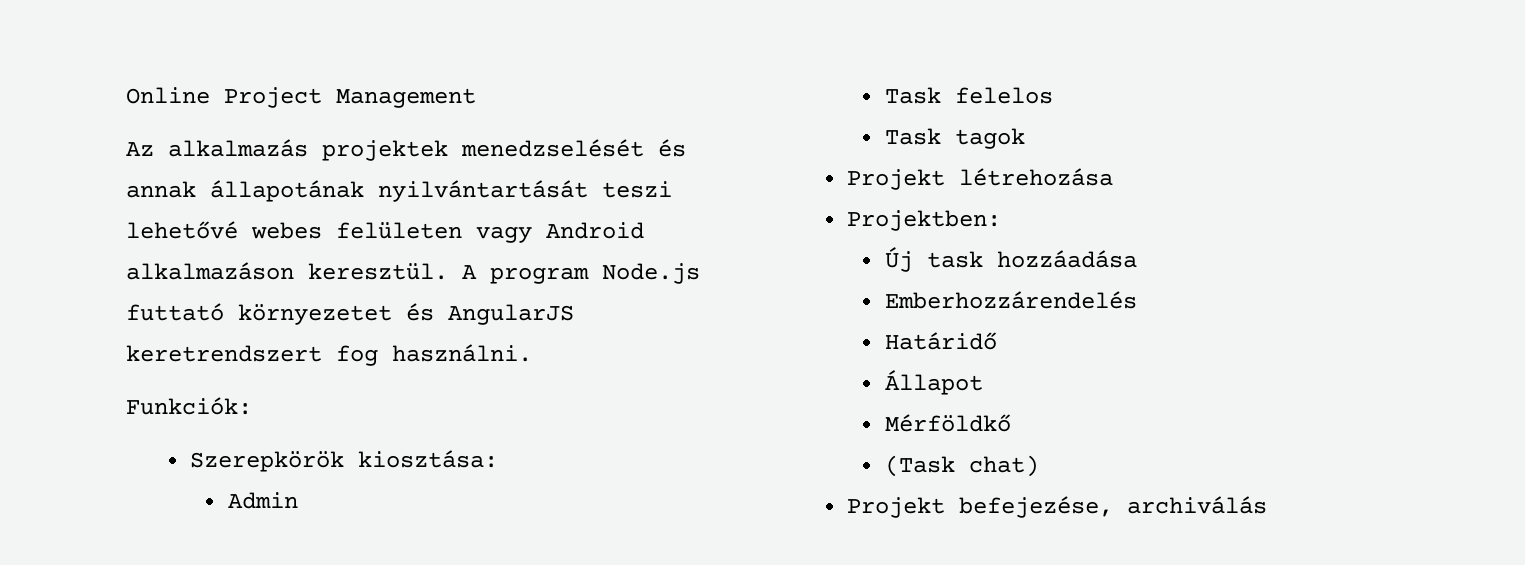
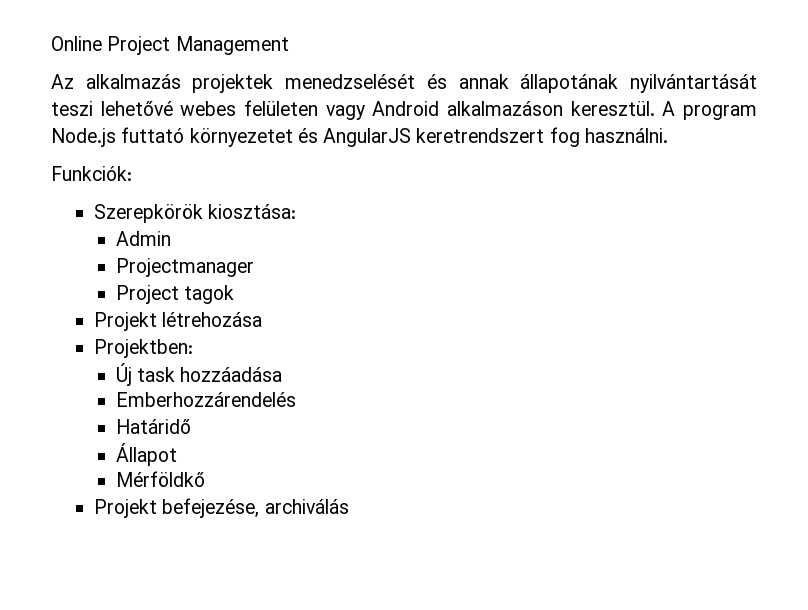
- Task felelos
- Task tagok
+ Projectmanager
+ Project tagok
- (Task chat)

